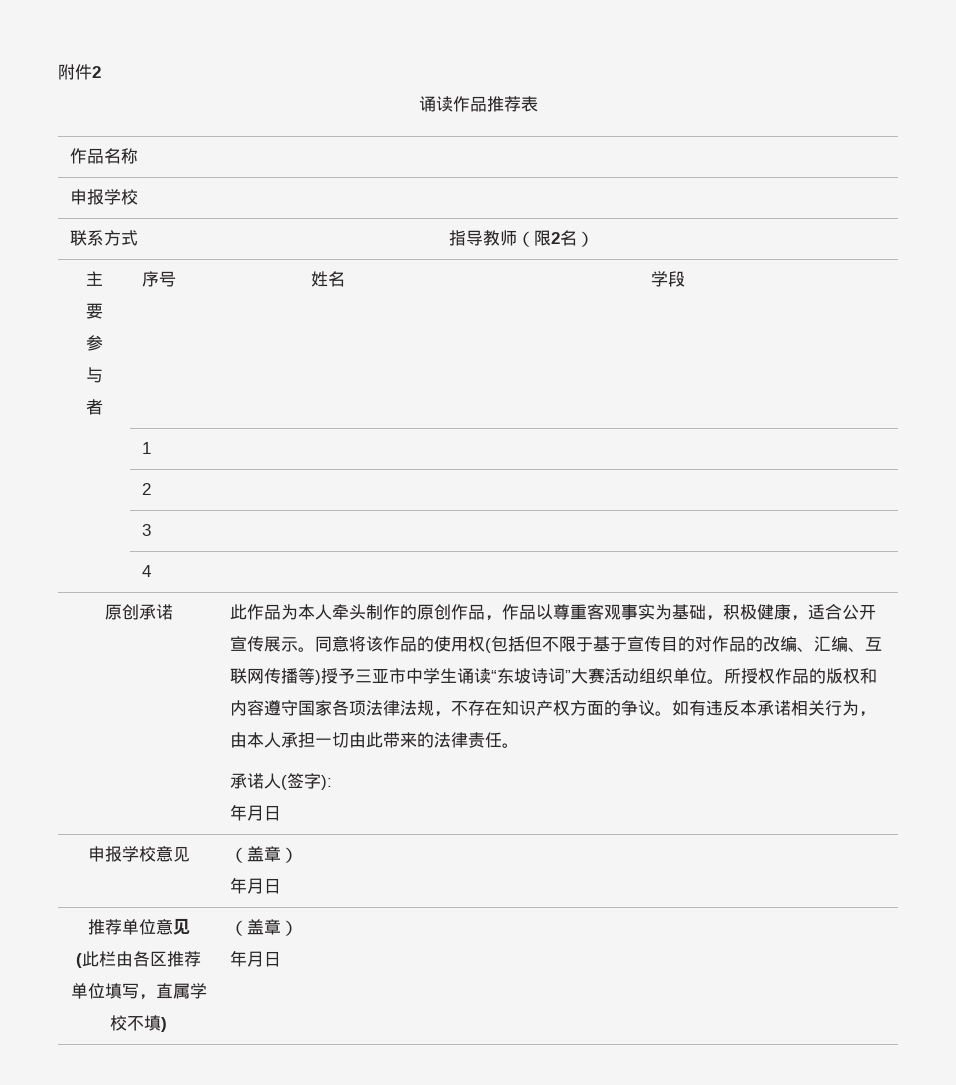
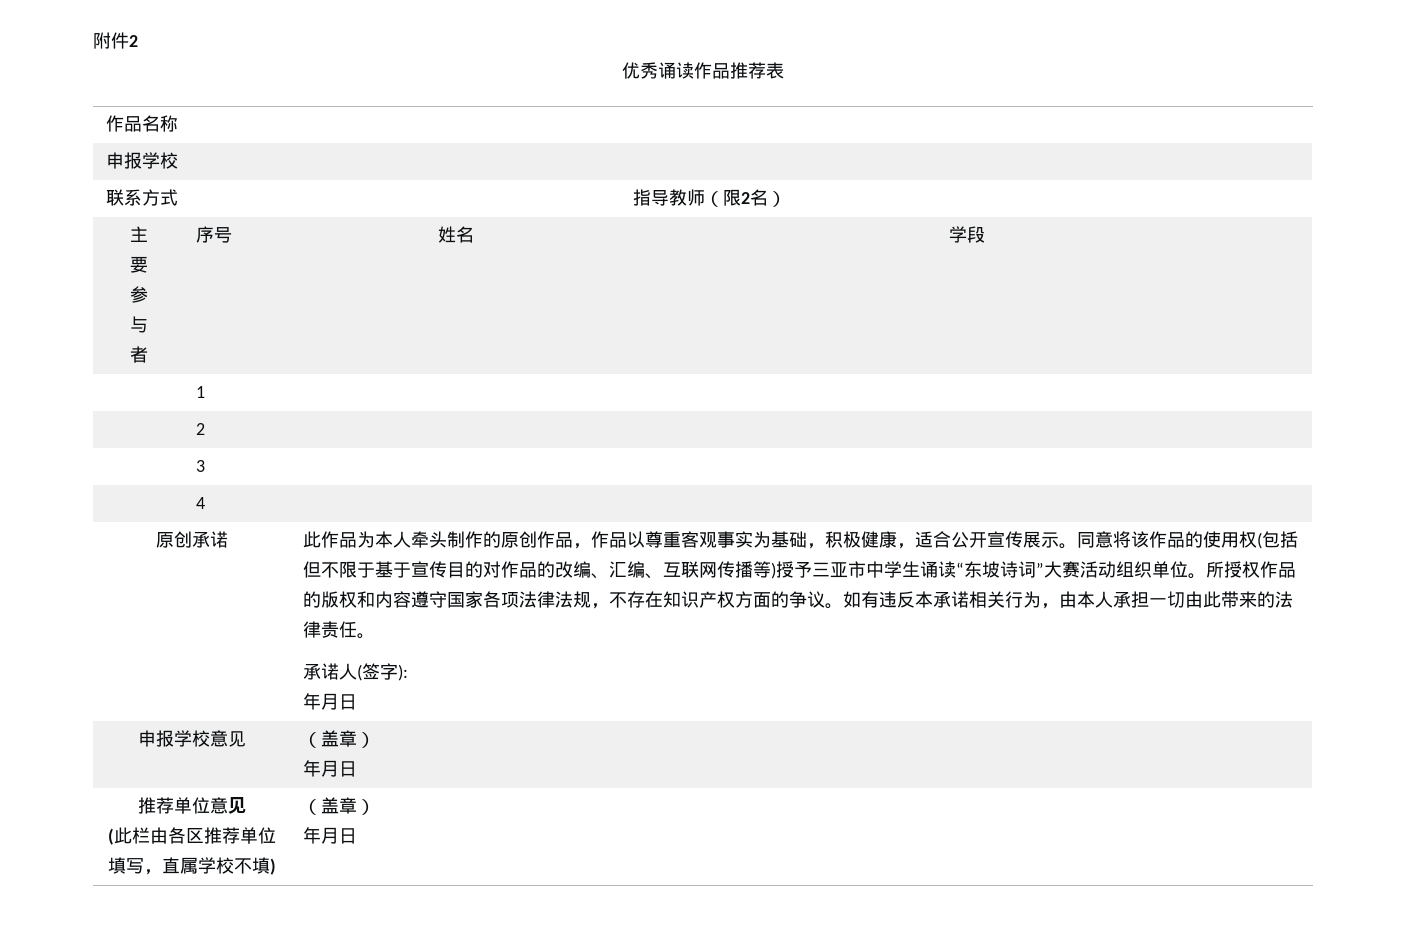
- 诵读作品推荐表
+ 优秀诵读作品推荐表

